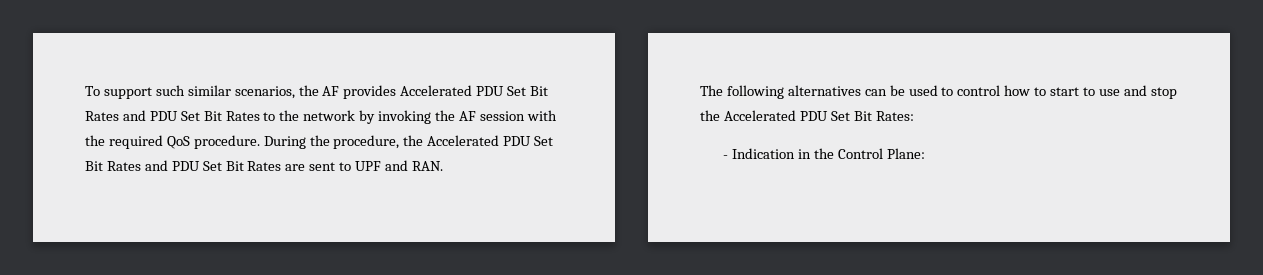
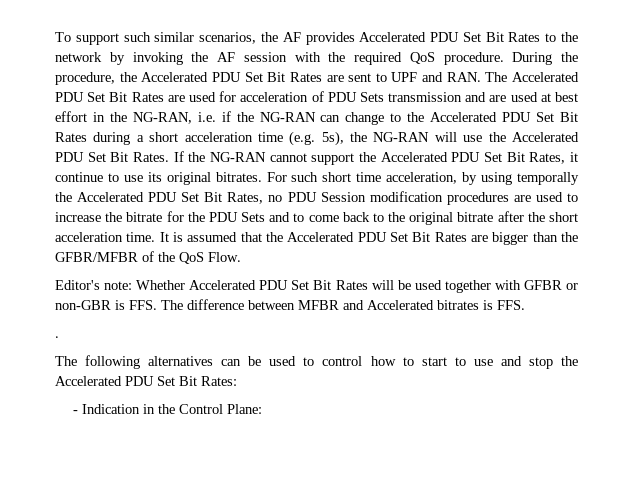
- To support such similar scenarios, the AF provides Accelerated PDU Set Bit Rates and PDU Set Bit Rates to the network by invoking the AF session with the required QoS procedure.
+ To support such similar scenarios, the AF provides Accelerated PDU Set Bit Rates to the network by invoking the AF session with the required QoS procedure.
- During the procedure, the Accelerated PDU Set Bit Rates and PDU Set Bit Rates are sent to UPF and RAN.
+ During the procedure, the Accelerated PDU Set Bit Rates are sent to UPF and RAN. The Accelerated PDU Set Bit Rates are used for acceleration of PDU Sets transmission and are used at best effort in the NG-RAN, i.e. if the NG-RAN can change to the Accelerated PDU Set Bit Rates during a short acceleration time (e.g. 5s), the NG-RAN will use the Accelerated PDU Set Bit Rates. If the NG-RAN cannot support the Accelerated PDU Set Bit Rates, it continue to use its original bitrates. For such short time acceleration, by using temporally the Accelerated PDU Set Bit Rates, no PDU Session modification procedures are used to increase the bitrate for the PDU Sets and to come back to the original bitrate after the short acceleration time. It is assumed that the Accelerated PDU Set Bit Rates are bigger than the GFBR/MFBR of the QoS Flow.
+ Editor's note: Whether Accelerated PDU Set Bit Rates will be used together with GFBR or non-GBR is FFS. The difference between MFBR and Accelerated bitrates is FFS.
+ .

